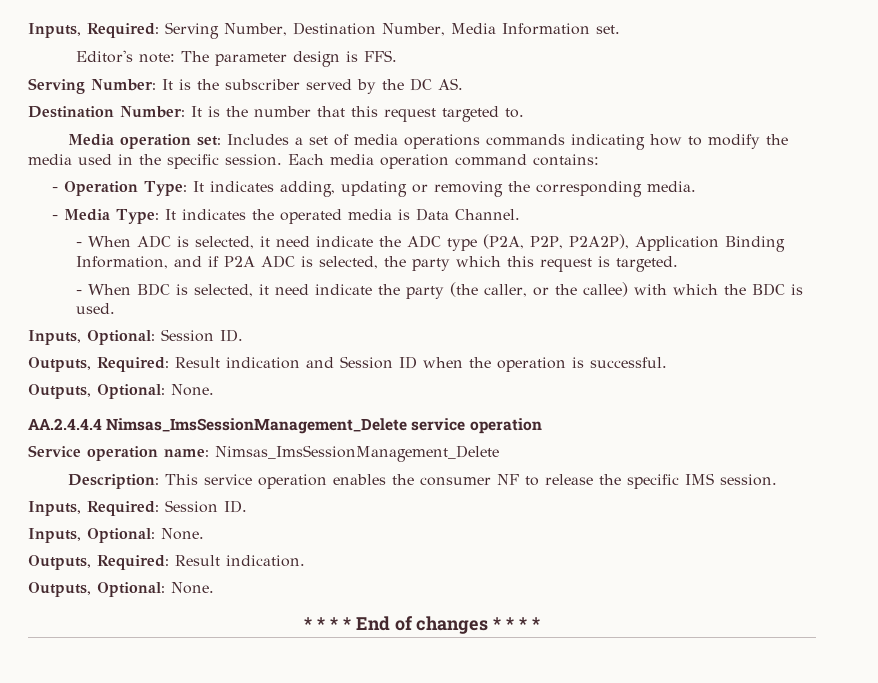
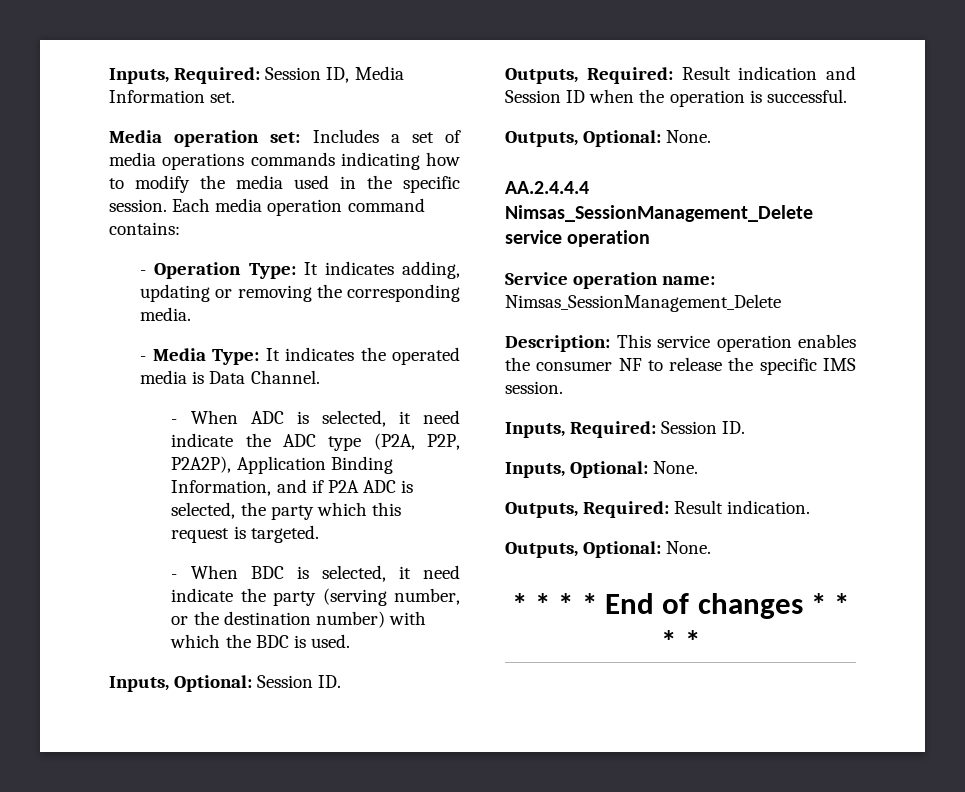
- Inputs, Required: Serving Number, Destination Number, Media Information set.
+ Inputs, Required: Session ID, Media Information set.
- Editor's note: The parameter design is FFS.
- Serving Number: It is the subscriber served by the DC AS.
- Destination Number: It is the number that this request targeted to.
- - When BDC is selected, it need indicate the party (the caller, or the callee) with which the BDC is used.
+ - When BDC is selected, it need indicate the party (serving number, or the destination number) with which the BDC is used.
- AA.2.4.4.4 Nimsas_ImsSessionManagement_Delete service operation
+ AA.2.4.4.4 Nimsas_SessionManagement_Delete service operation
- Service operation name: Nimsas_ImsSessionManagement_Delete
+ Service operation name: Nimsas_SessionManagement_Delete

